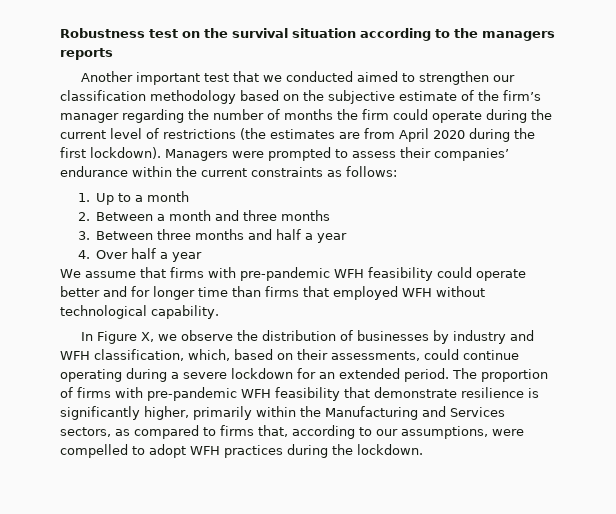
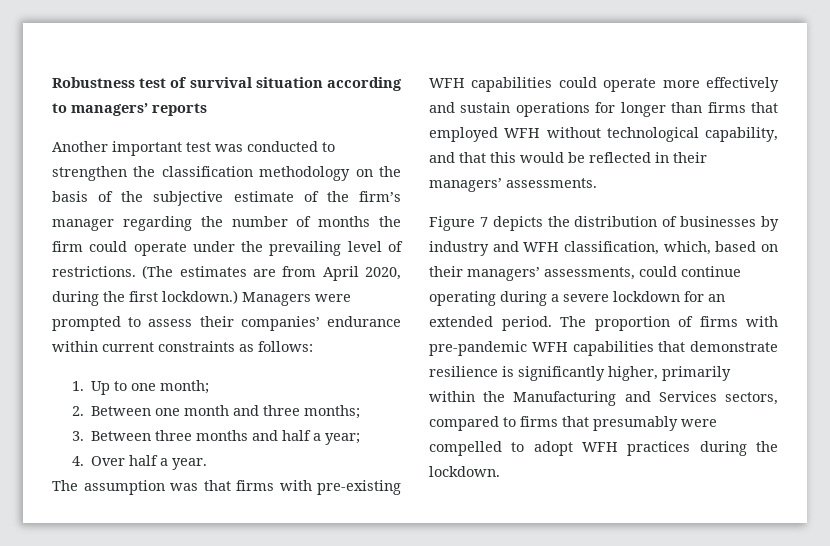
- Robustness test on the survival situation according to the managers reports
+ Robustness test of survival situation according to managers’ reports
- Another important test that we conducted aimed to strengthen our classification methodology based on the subjective estimate of the firm’s manager regarding the number of months the firm could operate during the current level of restrictions (the estimates are from April 2020 during the first lockdown).
+ Another important test was conducted to strengthen the classification methodology on the basis of the subjective estimate of the firm’s manager regarding the number of months the firm could operate under the prevailing level of restrictions. (The estimates are from April 2020, during the first lockdown.)
- Managers were prompted to assess their companies’ endurance within the current constraints as follows:
+ Managers were prompted to assess their companies’ endurance within current constraints as follows:
- 1. Up to a month
+ 1. Up to one month;
- 2. Between a month and three months
+ 2. Between one month and three months;
- 3. Between three months and half a year
+ 3. Between three months and half a year;
- 4. Over half a year
- We assume that firms with pre-pandemic WFH feasibility could operate better and for longer time than firms that employed WFH without technological capability.
- In Figure X, we observe the distribution of businesses by industry and WFH classification, which, based on their assessments, could continue operating during a severe lockdown for an extended period.
+ 4. Over half a year.
+ The assumption was that firms with pre-existing WFH capabilities could operate more effectively and sustain operations for longer than firms that employed WFH without technological capability, and that this would be reflected in their managers’ assessments.
+ Figure 7 depicts the distribution of businesses by industry and WFH classification, which, based on their managers’ assessments, could continue operating during a severe lockdown for an extended period.
- The proportion of firms with pre-pandemic WFH feasibility that demonstrate resilience is significantly higher, primarily within the Manufacturing and Services sectors, as compared to firms that, according to our assumptions, were compelled to adopt WFH practices during the lockdown.
+ The proportion of firms with pre-pandemic WFH capabilities that demonstrate resilience is significantly higher, primarily within the Manufacturing and Services sectors, compared to firms that presumably were compelled to adopt WFH practices during the lockdown.

